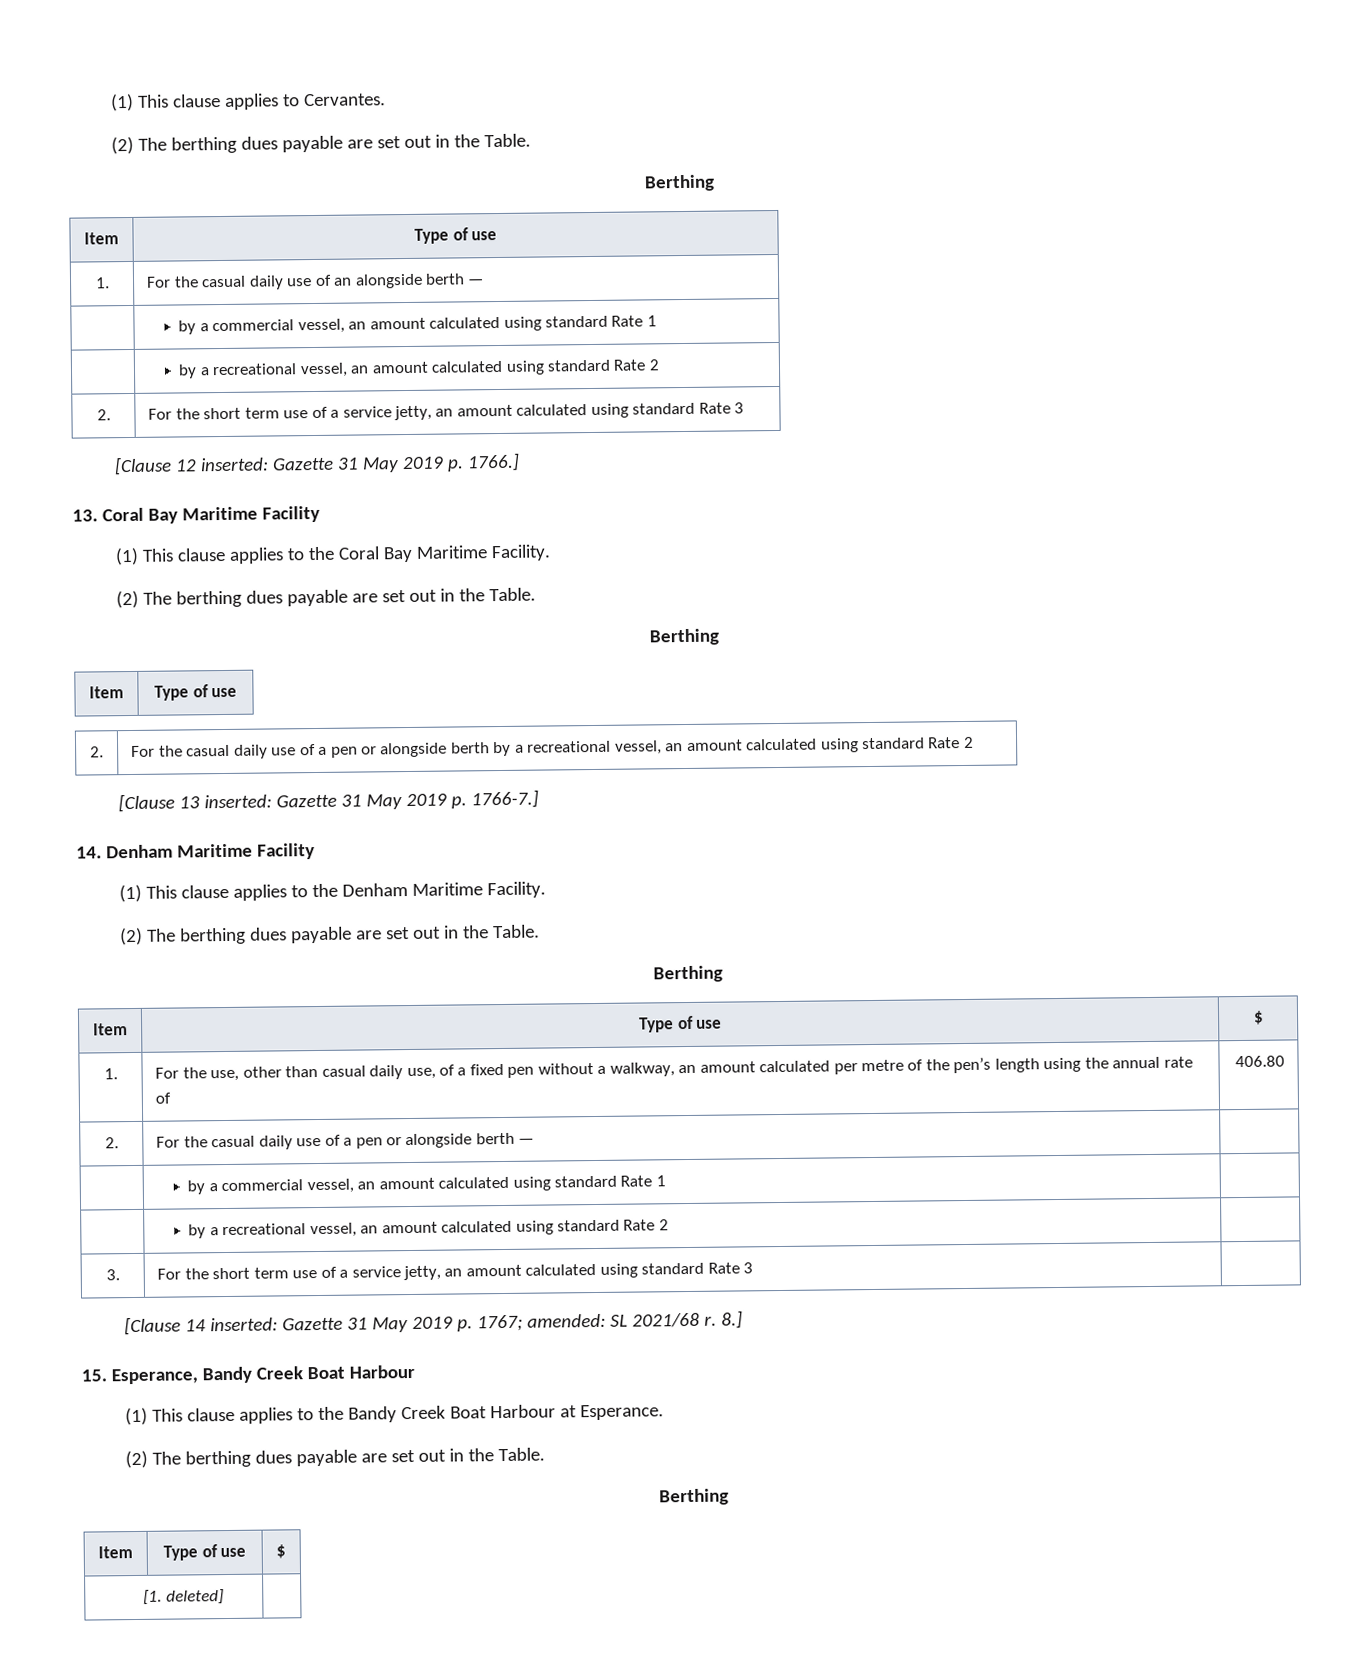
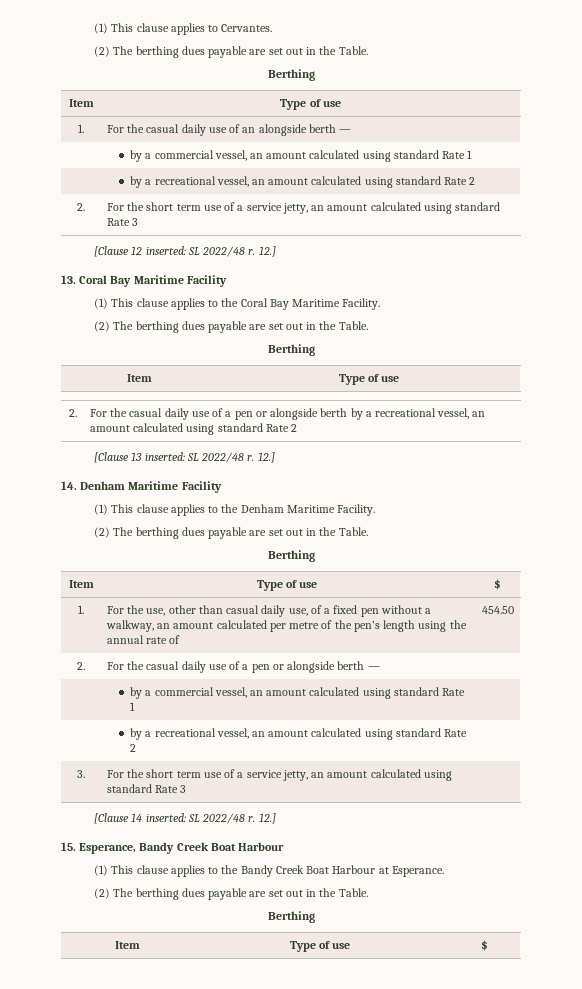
- [Clause 12 inserted: Gazette 31 May 2019 p. 1766.]
+ [Clause 12 inserted: SL 2022/48 r. 12.]
- [Clause 13 inserted: Gazette 31 May 2019 p. 1766-7.]
+ [Clause 13 inserted: SL 2022/48 r. 12.]
- 1. | For the use, other than casual daily use, of a fixed pen without a walkway, an amount calculated per metre of the pen’s length using the annual rate of | 406.80
+ 1. | For the use, other than casual daily use, of a fixed pen without a walkway, an amount calculated per metre of the pen’s length using the annual rate of | 454.50
- [Clause 14 inserted: Gazette 31 May 2019 p. 1767; amended: SL 2021/68 r. 8.]
+ [Clause 14 inserted: SL 2022/48 r. 12.]
- [1. deleted] |

